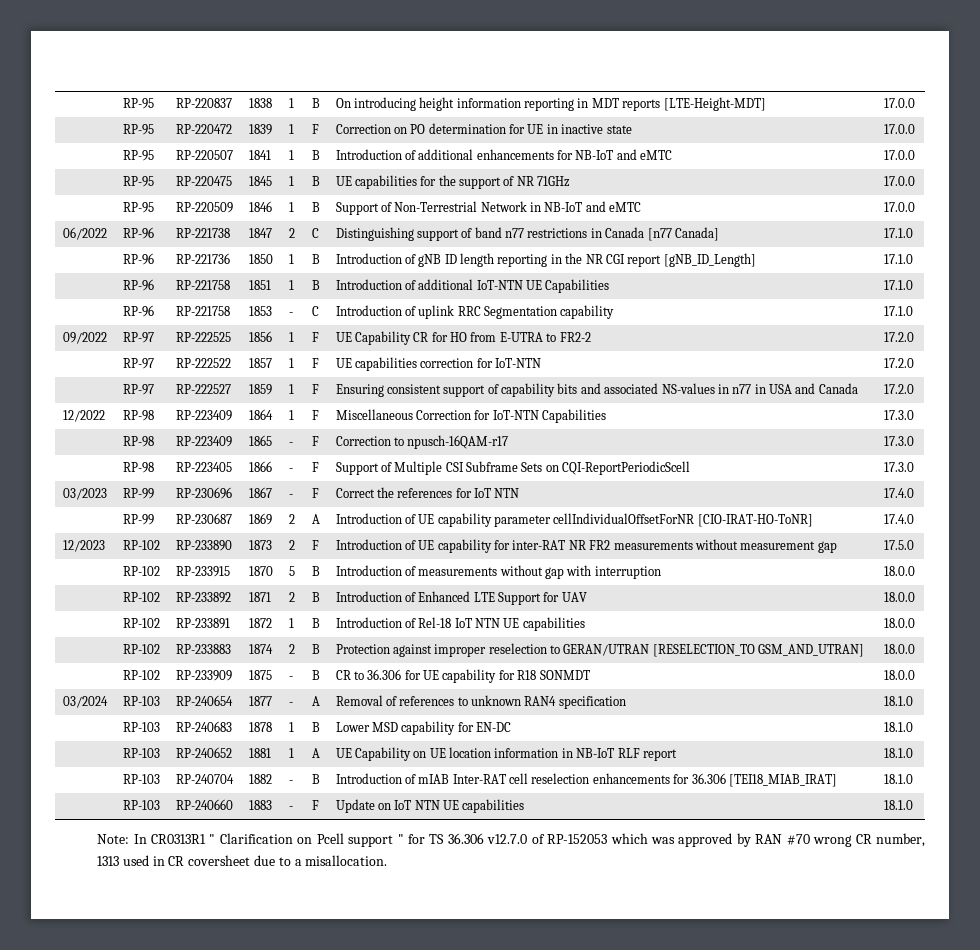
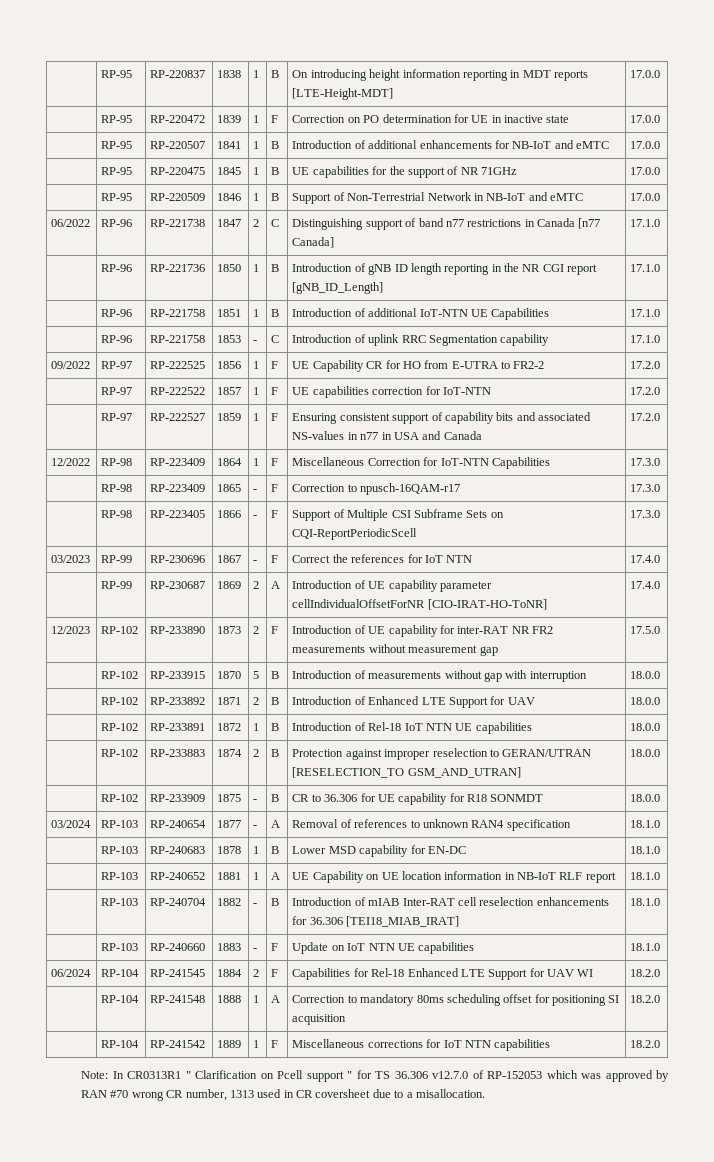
+ 06/2024 | RP-104 | RP-241545 | 1884 | 2 | F | Capabilities for Rel-18 Enhanced LTE Support for UAV WI | 18.2.0
+ | RP-104 | RP-241548 | 1888 | 1 | A | Correction to mandatory 80ms scheduling offset for positioning SI acquisition | 18.2.0
+ | RP-104 | RP-241542 | 1889 | 1 | F | Miscellaneous corrections for IoT NTN capabilities | 18.2.0

